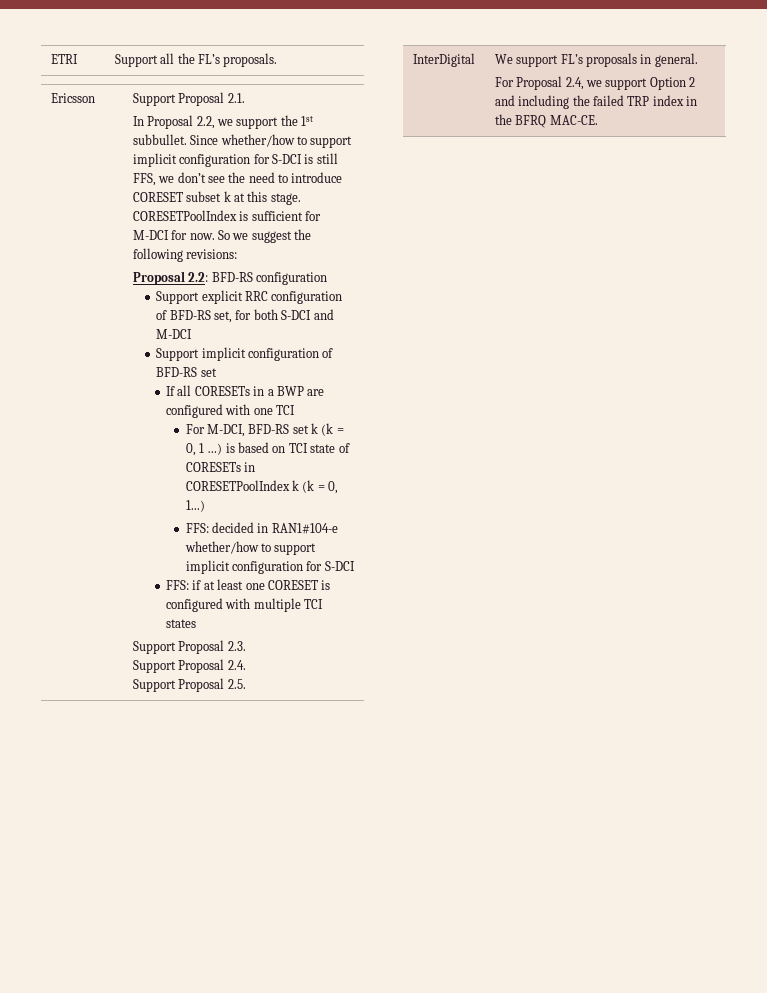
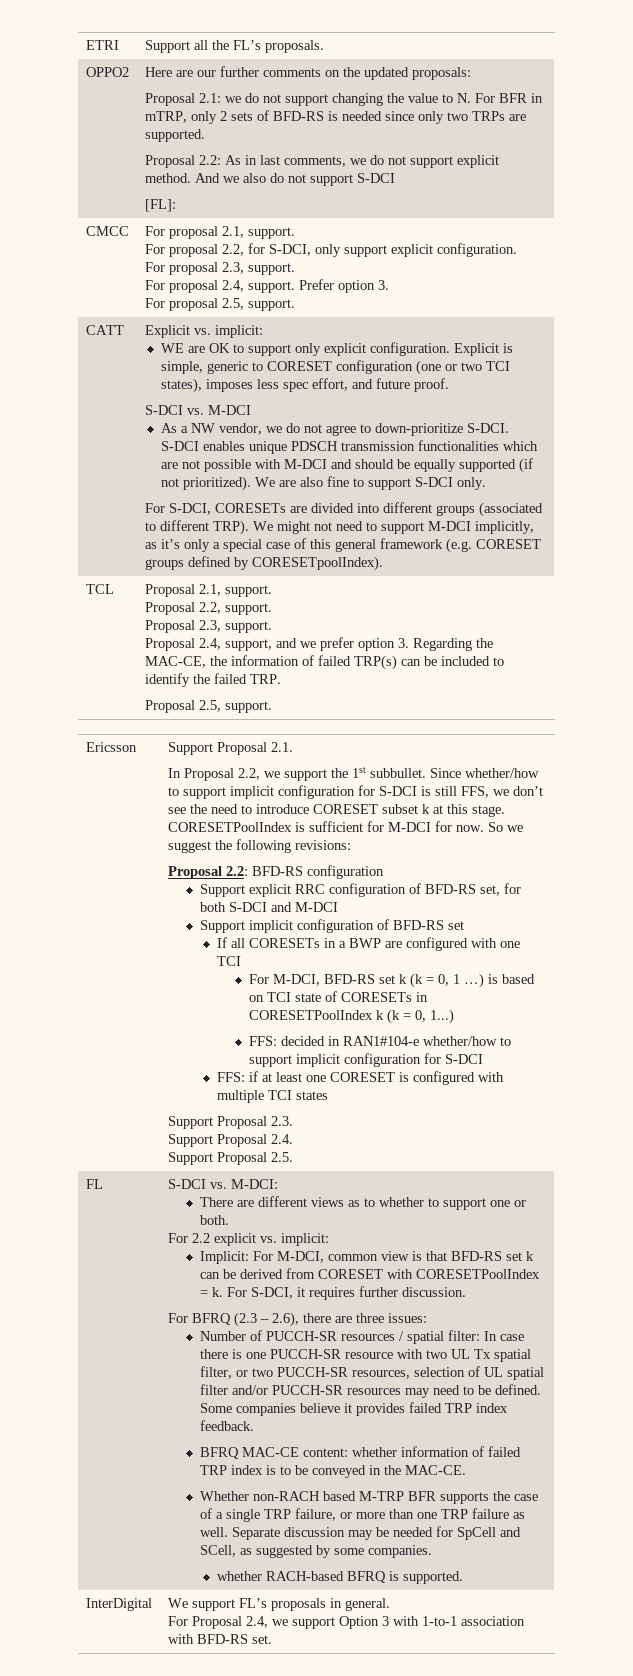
+ OPPO2 | Here are our further comments on the updated proposals:
+ Proposal 2.1: we do not support changing the value to N. For BFR in mTRP, only 2 sets of BFD-RS is needed since only two TRPs are supported.
+ Proposal 2.2: As in last comments, we do not support explicit method. And we also do not support S-DCI
+ [FL]:
+ CMCC | For proposal 2.1, support.
+ For proposal 2.2, for S-DCI, only support explicit configuration.
+ For proposal 2.3, support.
+ For proposal 2.4, support. Prefer option 3.
+ For proposal 2.5, support.
+ CATT | Explicit vs. implicit:
+ WE are OK to support only explicit configuration. Explicit is simple, generic to CORESET configuration (one or two TCI states), imposes less spec effort, and future proof.
+ S-DCI vs. M-DCI
+ As a NW vendor, we do not agree to down-prioritize S-DCI. S-DCI enables unique PDSCH transmission functionalities which are not possible with M-DCI and should be equally supported (if not prioritized). We are also fine to support S-DCI only.
+ For S-DCI, CORESETs are divided into different groups (associated to different TRP). We might not need to support M-DCI implicitly, as it’s only a special case of this general framework (e.g. CORESET groups defined by CORESETpoolIndex).
+ TCL | Proposal 2.1, support.
+ Proposal 2.2, support.
+ Proposal 2.3, support.
+ Proposal 2.4, support, and we prefer option 3. Regarding the MAC-CE, the information of failed TRP(s) can be included to identify the failed TRP.
+ Proposal 2.5, support.
+ FL | S-DCI vs. M-DCI:
+ There are different views as to whether to support one or both.
+ For 2.2 explicit vs. implicit:
+ Implicit: For M-DCI, common view is that BFD-RS set k can be derived from CORESET with CORESETPoolIndex = k. For S-DCI, it requires further discussion.
+ For BFRQ (2.3 – 2.6), there are three issues:
+ Number of PUCCH-SR resources / spatial filter: In case there is one PUCCH-SR resource with two UL Tx spatial filter, or two PUCCH-SR resources, selection of UL spatial filter and/or PUCCH-SR resources may need to be defined. Some companies believe it provides failed TRP index feedback.
+ BFRQ MAC-CE content: whether information of failed TRP index is to be conveyed in the MAC-CE.
+ Whether non-RACH based M-TRP BFR supports the case of a single TRP failure, or more than one TRP failure as well. Separate discussion may be needed for SpCell and SCell, as suggested by some companies.
+ whether RACH-based BFRQ is supported.
  InterDigital | We support FL’s proposals in general.
- For Proposal 2.4, we support Option 2 and including the failed TRP index in the BFRQ MAC-CE.
+ For Proposal 2.4, we support Option 3 with 1-to-1 association with BFD-RS set.

